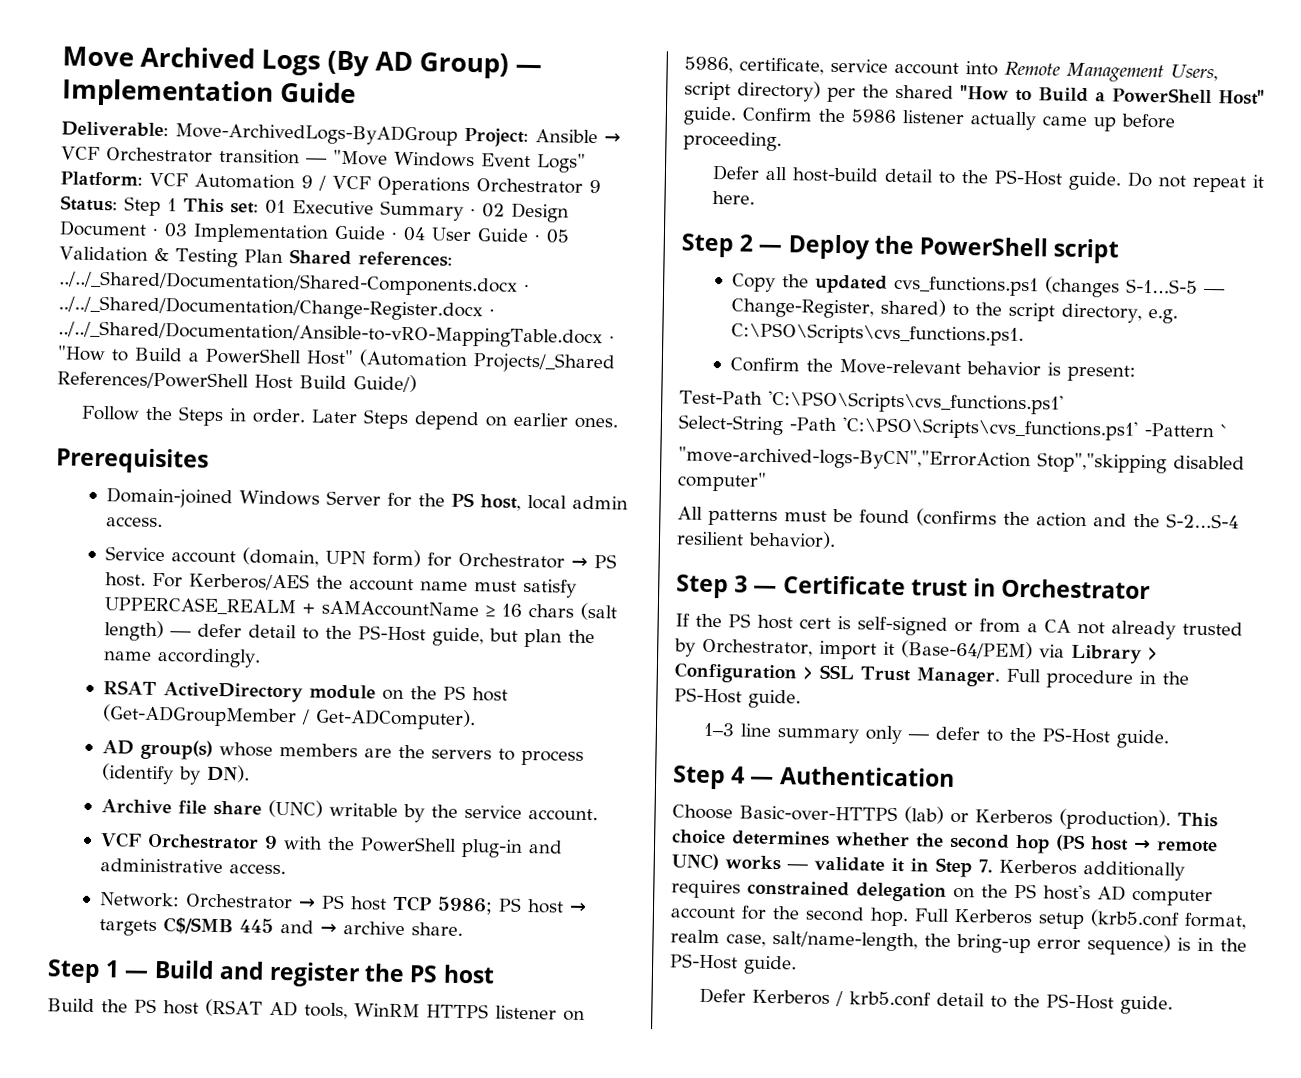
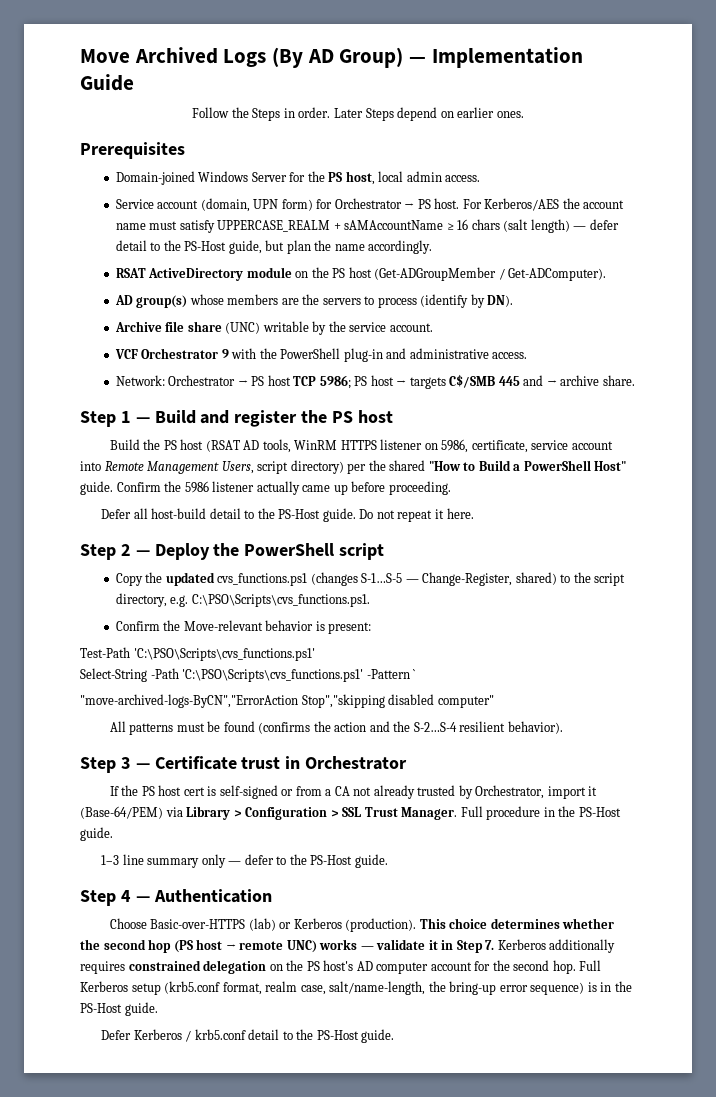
- Deliverable: Move-ArchivedLogs-ByADGroup Project: Ansible → VCF Orchestrator transition — "Move Windows Event Logs" Platform: VCF Automation 9 / VCF Operations Orchestrator 9 Status: Step 1 This set: 01 Executive Summary · 02 Design Document · 03 Implementation Guide · 04 User Guide · 05 Validation & Testing Plan Shared references: ../../_Shared/Documentation/Shared-Components.docx · ../../_Shared/Documentation/Change-Register.docx · ../../_Shared/Documentation/Ansible-to-vRO-MappingTable.docx · "How to Build a PowerShell Host" (Automation Projects/_Shared References/PowerShell Host Build Guide/)

